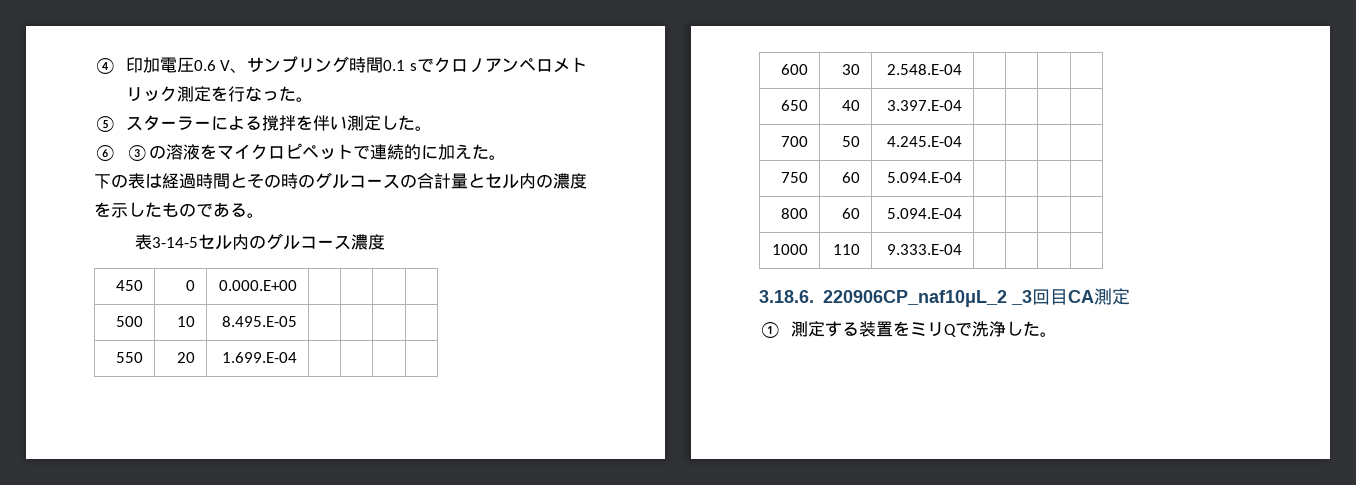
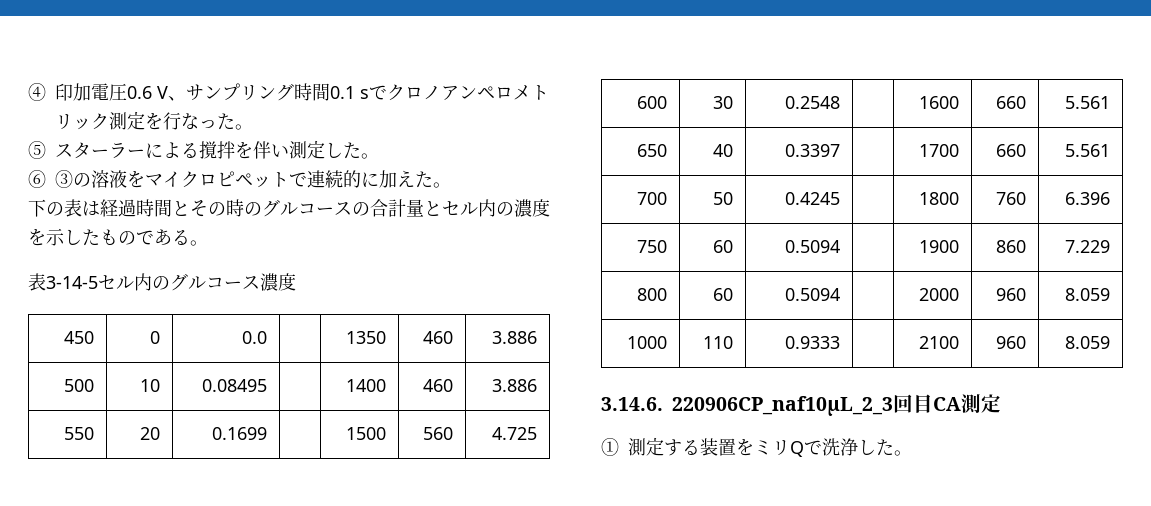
- 450 | 0 | 0.000.E+00 | | | |
- 500 | 10 | 8.495.E-05 | | | |
- 550 | 20 | 1.699.E-04 | | | |
- 600 | 30 | 2.548.E-04 | | | |
- 650 | 40 | 3.397.E-04 | | | |
- 700 | 50 | 4.245.E-04 | | | |
- 750 | 60 | 5.094.E-04 | | | |
- 800 | 60 | 5.094.E-04 | | | |
- 1000 | 110 | 9.333.E-04 | | | |
- 3.18.6. 220906CP_naf10μL_2 _3回目CA測定
+ 450 | 0 | 0.0 | | 1350 | 460 | 3.886
+ 500 | 10 | 0.08495 | | 1400 | 460 | 3.886
+ 550 | 20 | 0.1699 | | 1500 | 560 | 4.725
+ 600 | 30 | 0.2548 | | 1600 | 660 | 5.561
+ 650 | 40 | 0.3397 | | 1700 | 660 | 5.561
+ 700 | 50 | 0.4245 | | 1800 | 760 | 6.396
+ 750 | 60 | 0.5094 | | 1900 | 860 | 7.229
+ 800 | 60 | 0.5094 | | 2000 | 960 | 8.059
+ 1000 | 110 | 0.9333 | | 2100 | 960 | 8.059
+ 3.14.6. 220906CP_naf10μL_2_3回目CA測定

